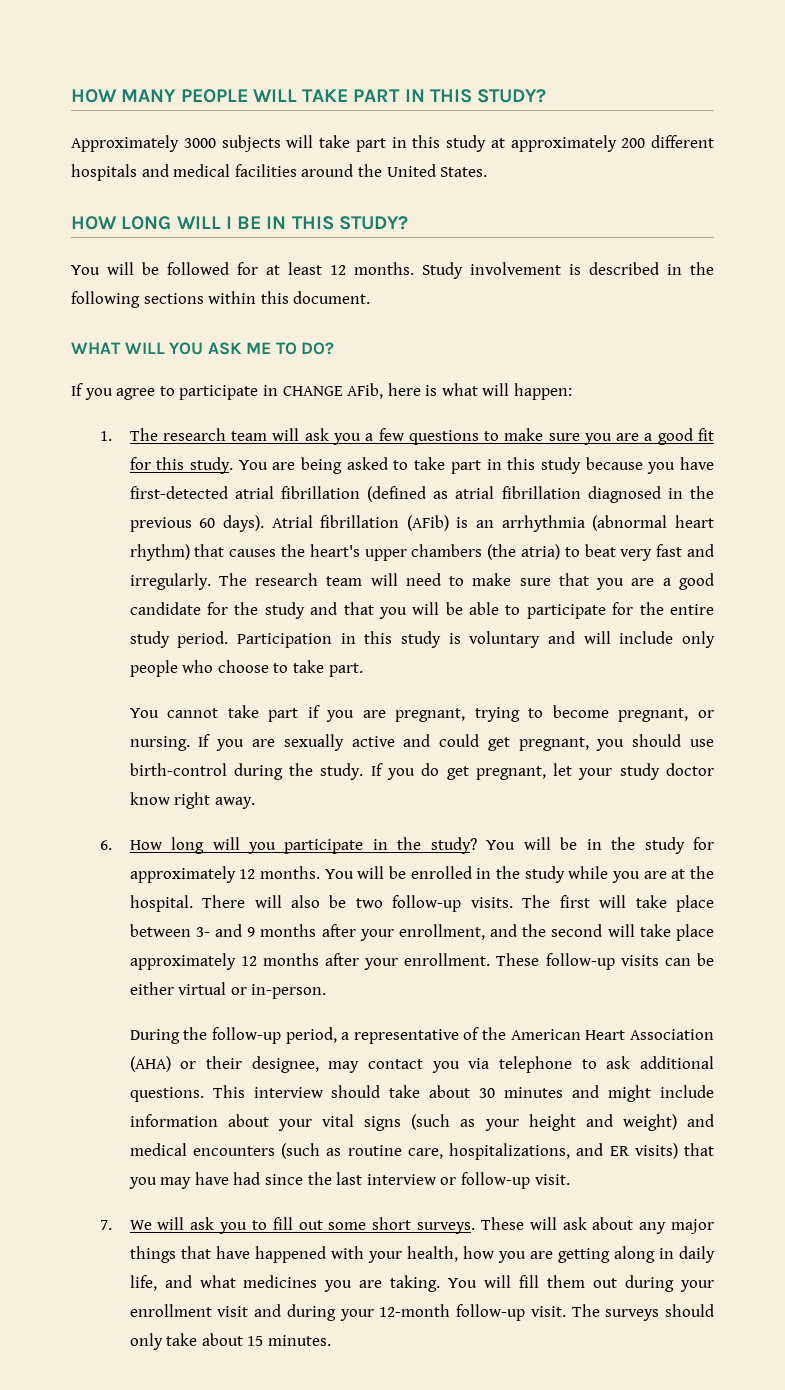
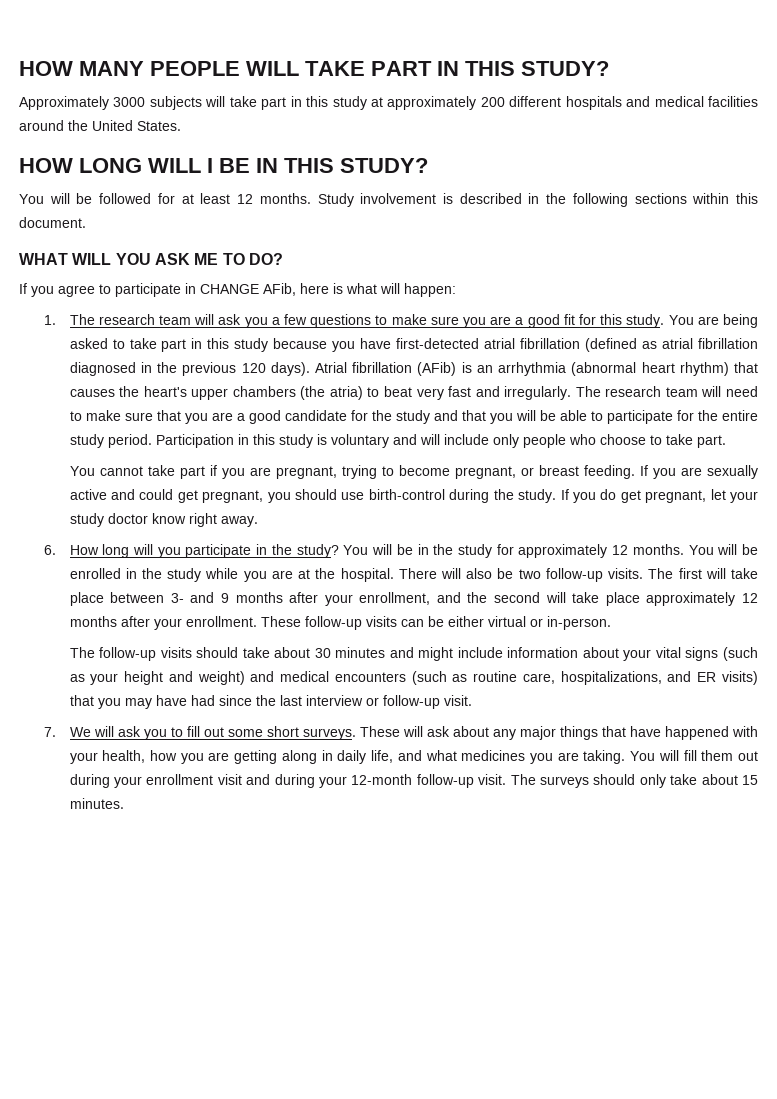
- You are being asked to take part in this study because you have first-detected atrial fibrillation (defined as atrial fibrillation diagnosed in the previous 60 days).
+ You are being asked to take part in this study because you have first-detected atrial fibrillation (defined as atrial fibrillation diagnosed in the previous 120 days).
- You cannot take part if you are pregnant, trying to become pregnant, or nursing.
+ You cannot take part if you are pregnant, trying to become pregnant, or breast feeding.
- During the follow-up period, a representative of the American Heart Association (AHA) or their designee, may contact you via telephone to ask additional questions. This interview should take about 30 minutes and might include information about your vital signs (such as your height and weight) and medical encounters (such as routine care, hospitalizations, and ER visits) that you may have had since the last interview or follow-up visit.
+ The follow-up visits should take about 30 minutes and might include information about your vital signs (such as your height and weight) and medical encounters (such as routine care, hospitalizations, and ER visits) that you may have had since the last interview or follow-up visit.

